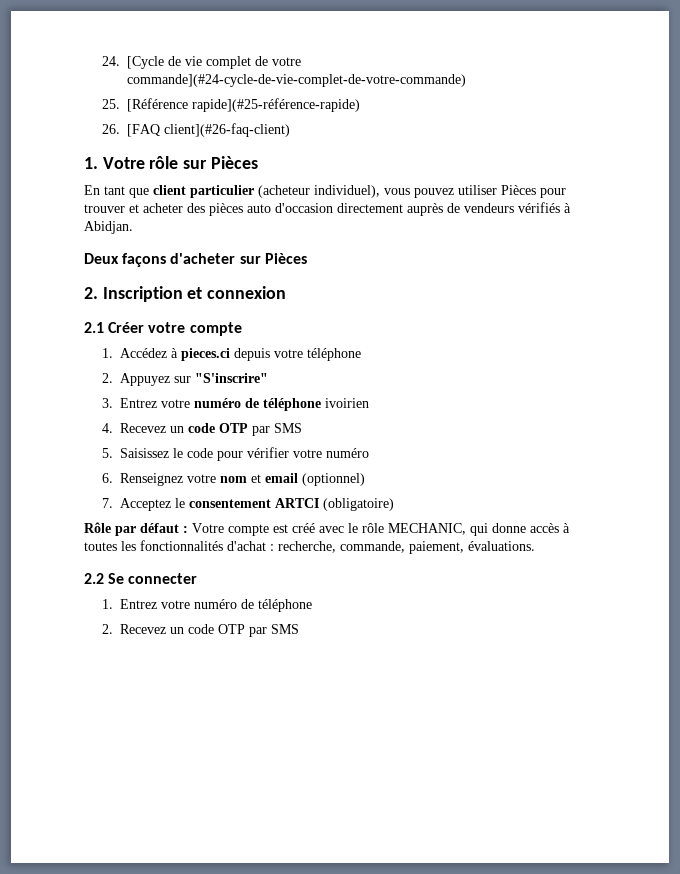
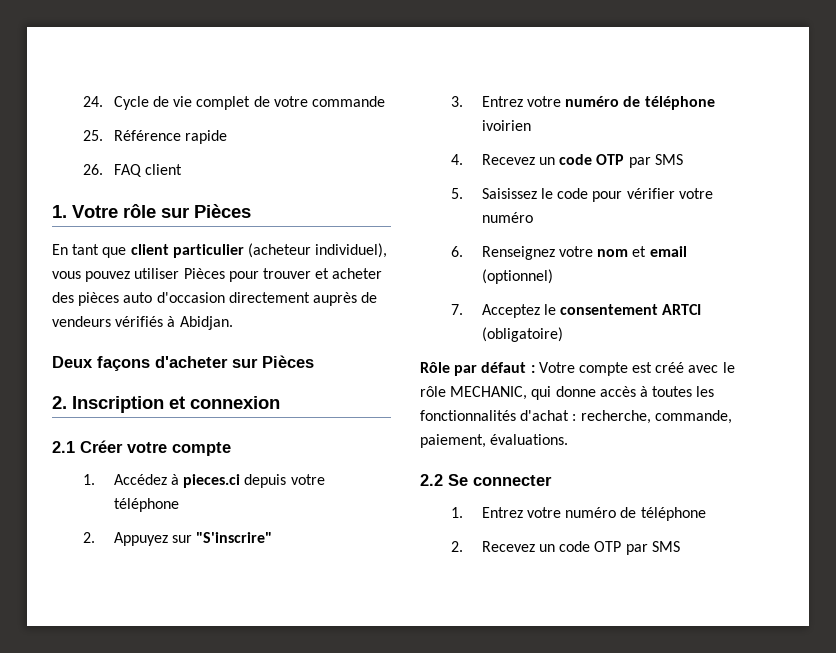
- 24. [Cycle de vie complet de votre commande](#24-cycle-de-vie-complet-de-votre-commande)
+ 24. Cycle de vie complet de votre commande
- 25. [Référence rapide](#25-référence-rapide)
+ 25. Référence rapide
- 26. [FAQ client](#26-faq-client)
+ 26. FAQ client

